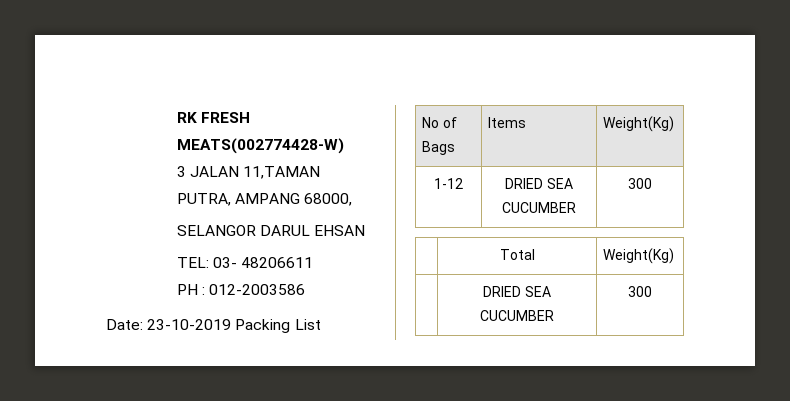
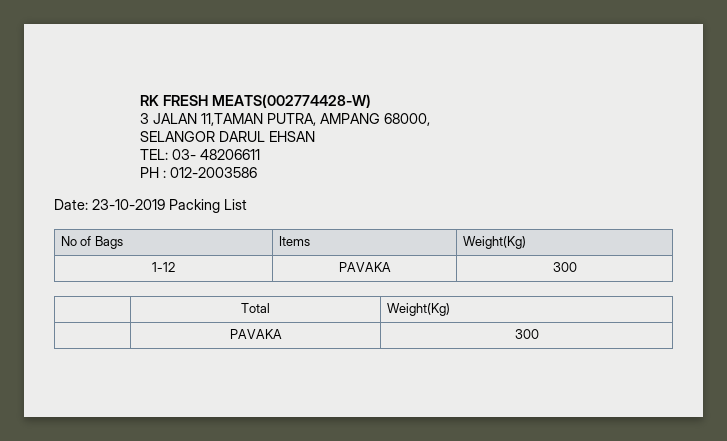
- 1-12 | DRIED SEA CUCUMBER | 300
+ 1-12 | PAVAKA | 300
  | Total | Weight(Kg)
- | DRIED SEA CUCUMBER | 300
+ | PAVAKA | 300

